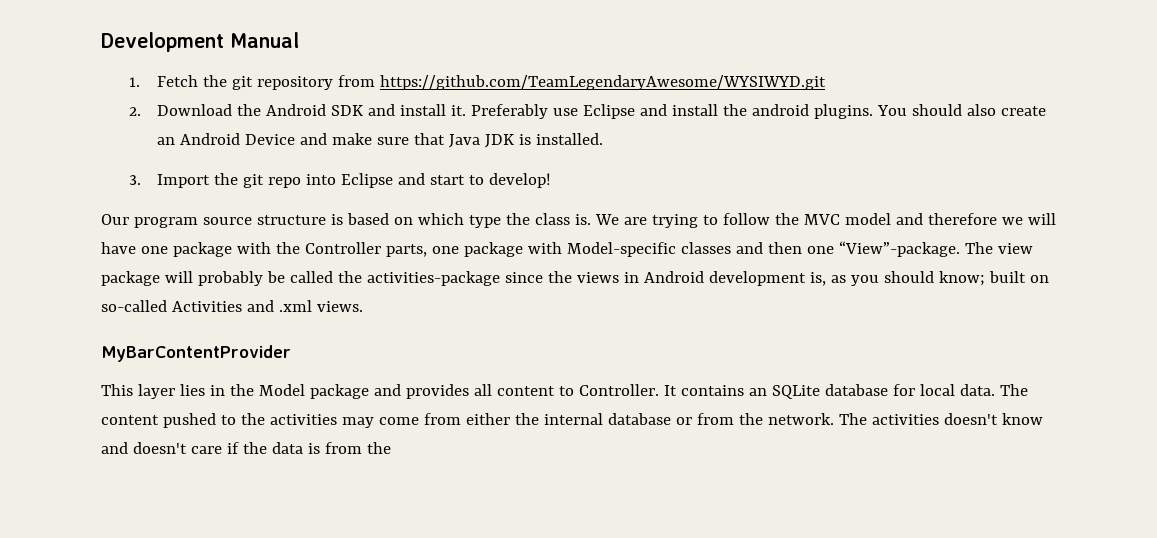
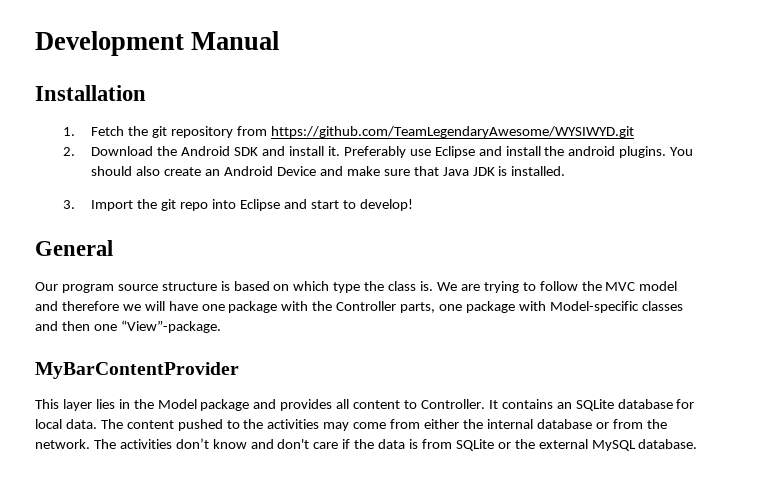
+ Installation
+ General
- The view package will probably be called the activities-package since the views in Android development is, as you should know; built on so-called Activities and .xml views.
- The activities doesn't know and doesn't care if the data is from the
+ The activities don’t know and don't care if the data is from SQLite or the external MySQL database.

